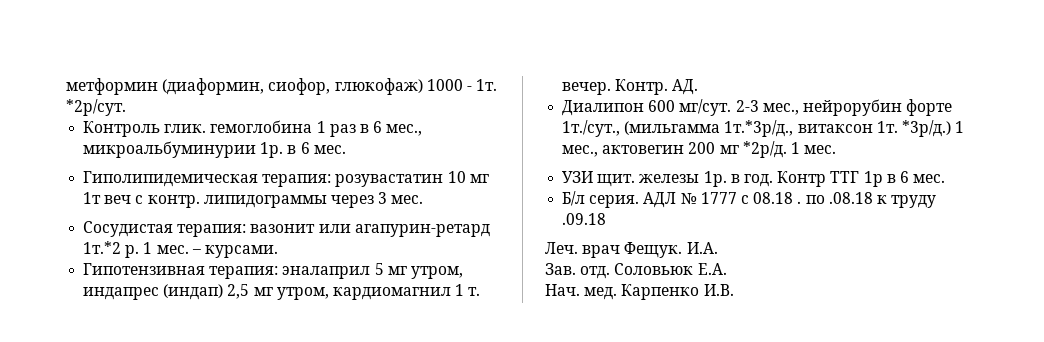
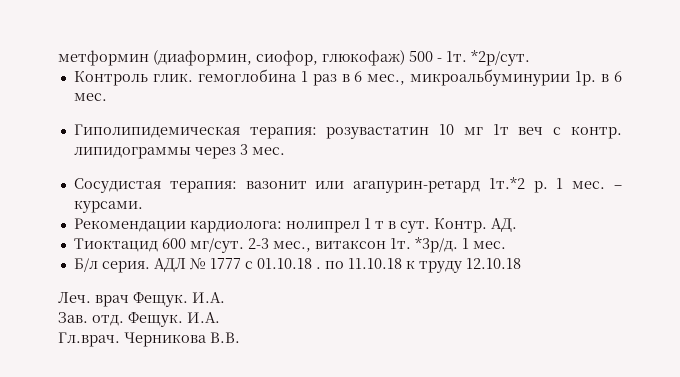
- метформин (диаформин, сиофор, глюкофаж) 1000 - 1т.
+ метформин (диаформин, сиофор, глюкофаж) 500 - 1т.
- Гипотензивная терапия: эналаприл 5 мг утром, индапрес (индап) 2,5 мг утром, кардиомагнил 1 т. вечер.
+ Рекомендации кардиолога: нолипрел 1 т в сут.
- Диалипон 600 мг/сут.
+ Тиоктацид 600 мг/сут.
- 2-3 мес., нейрорубин форте 1т./сут., (мильгамма 1т.*3р/д., витаксон 1т. *3р/д.) 1 мес., актовегин 200 мг *2р/д. 1 мес.
- УЗИ щит. железы 1р. в год. Контр ТТГ 1р в 6 мес.
+ 2-3 мес., витаксон 1т. *3р/д. 1 мес.
- АДЛ № 1777 с 08.18 . по .08.18 к труду .09.18
+ АДЛ № 1777 с 01.10.18 . по 11.10.18 к труду 12.10.18
- Зав. отд. Соловьюк Е.А.
- Нач. мед. Карпенко И.В.
+ Зав. отд. Фещук. И.А.
+ Гл.врач. Черникова В.В.

